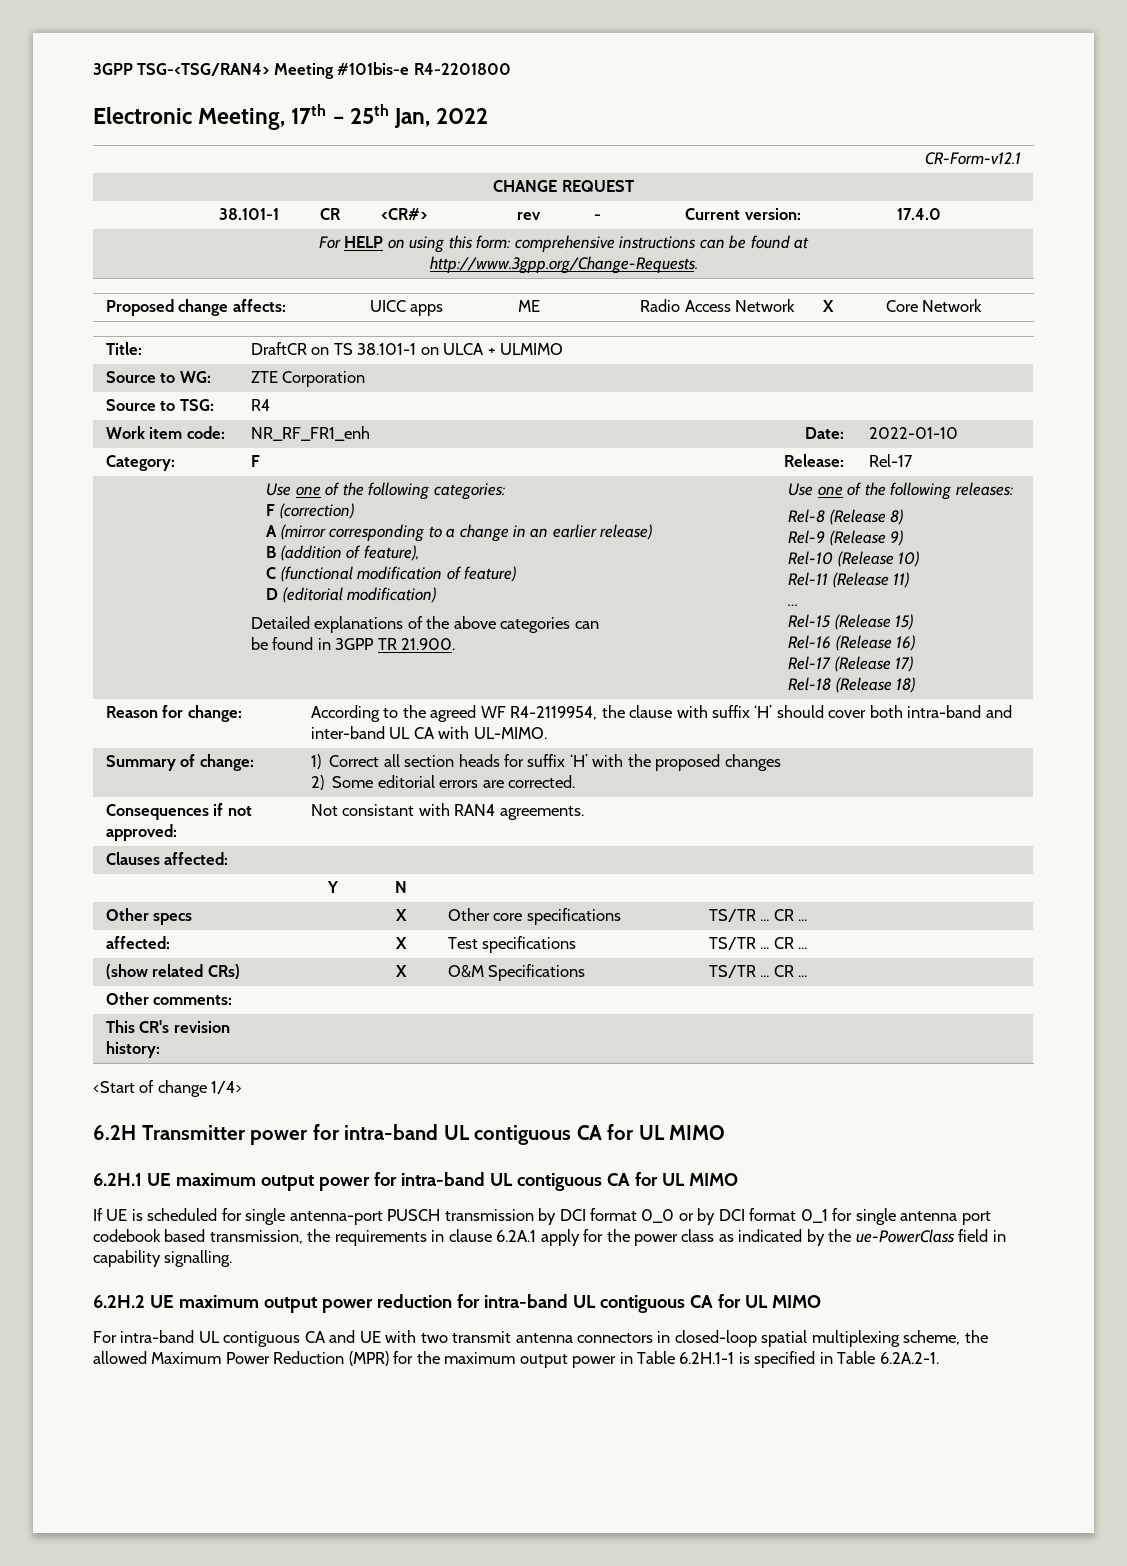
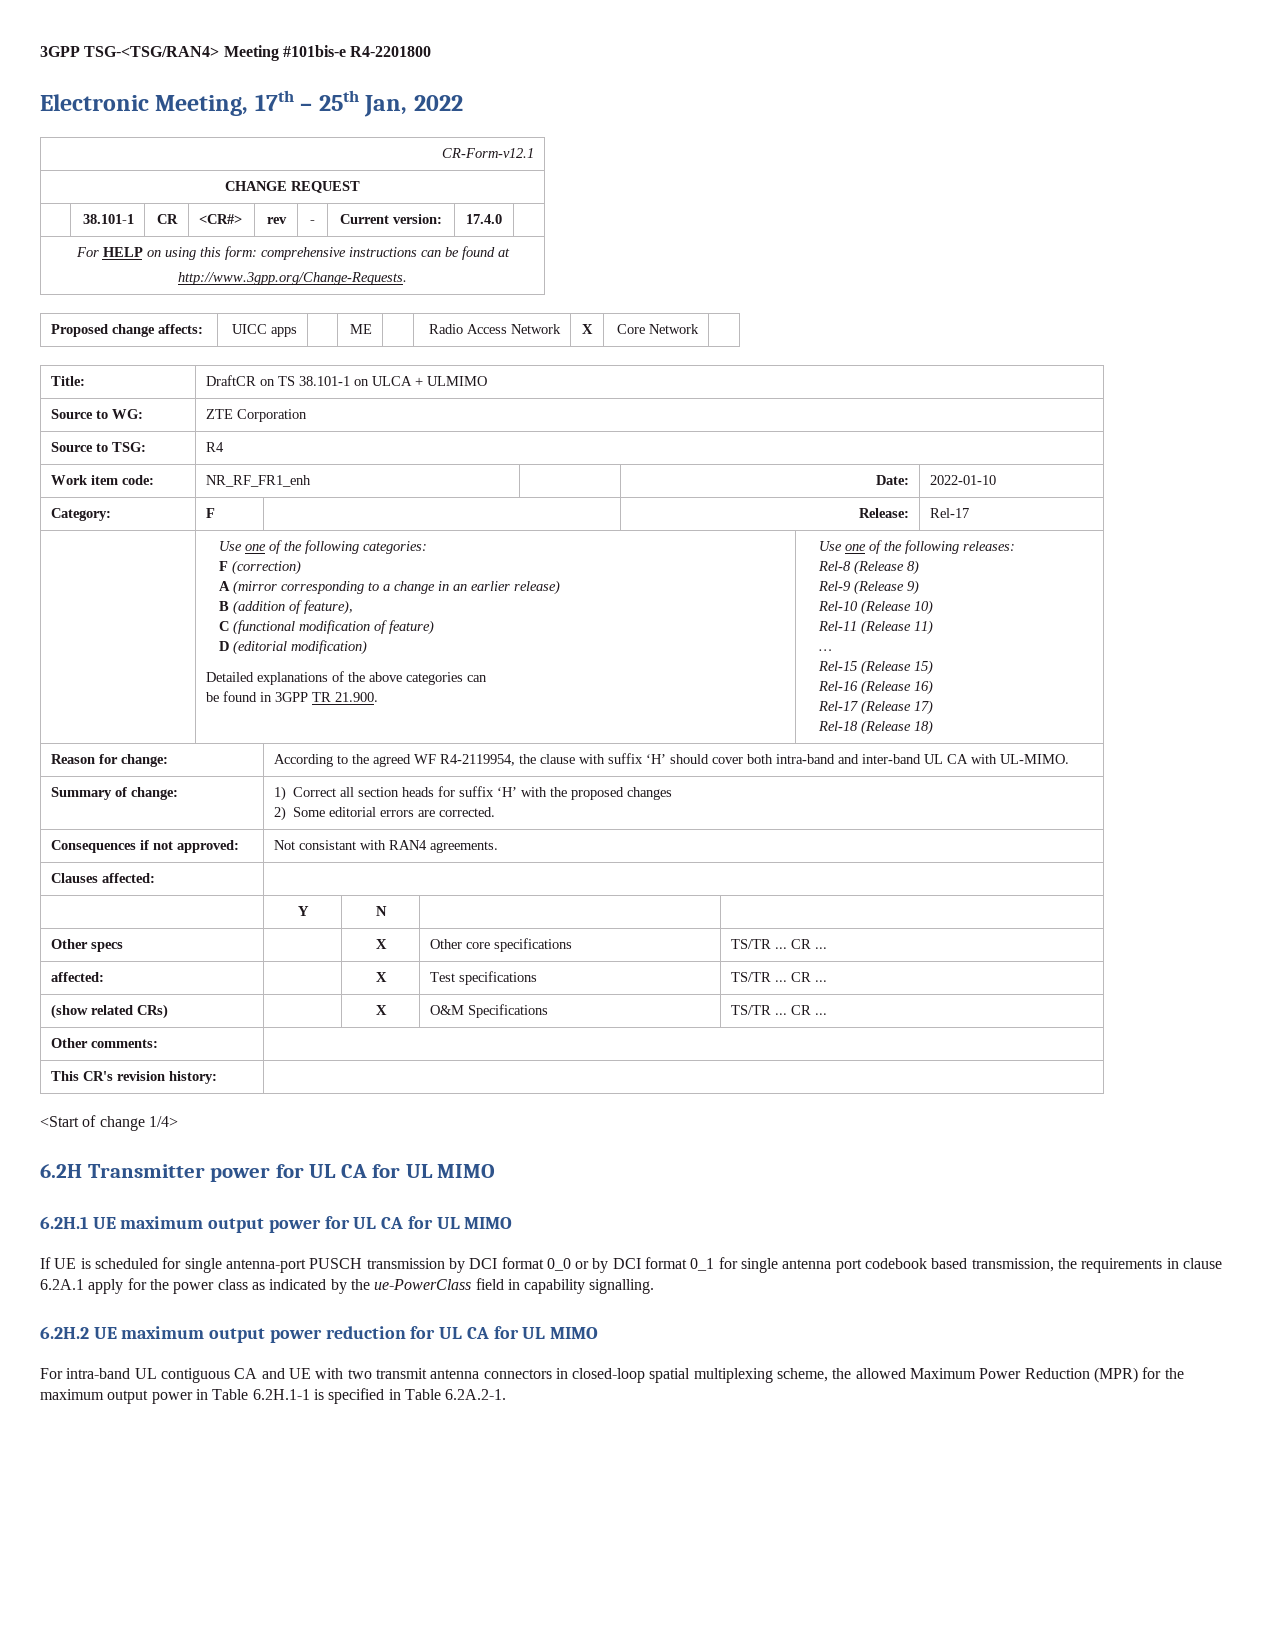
- 6.2H Transmitter power for intra-band UL contiguous CA for UL MIMO
+ 6.2H Transmitter power for UL CA for UL MIMO
- 6.2H.1 UE maximum output power for intra-band UL contiguous CA for UL MIMO
+ 6.2H.1 UE maximum output power for UL CA for UL MIMO
- 6.2H.2 UE maximum output power reduction for intra-band UL contiguous CA for UL MIMO
+ 6.2H.2 UE maximum output power reduction for UL CA for UL MIMO

